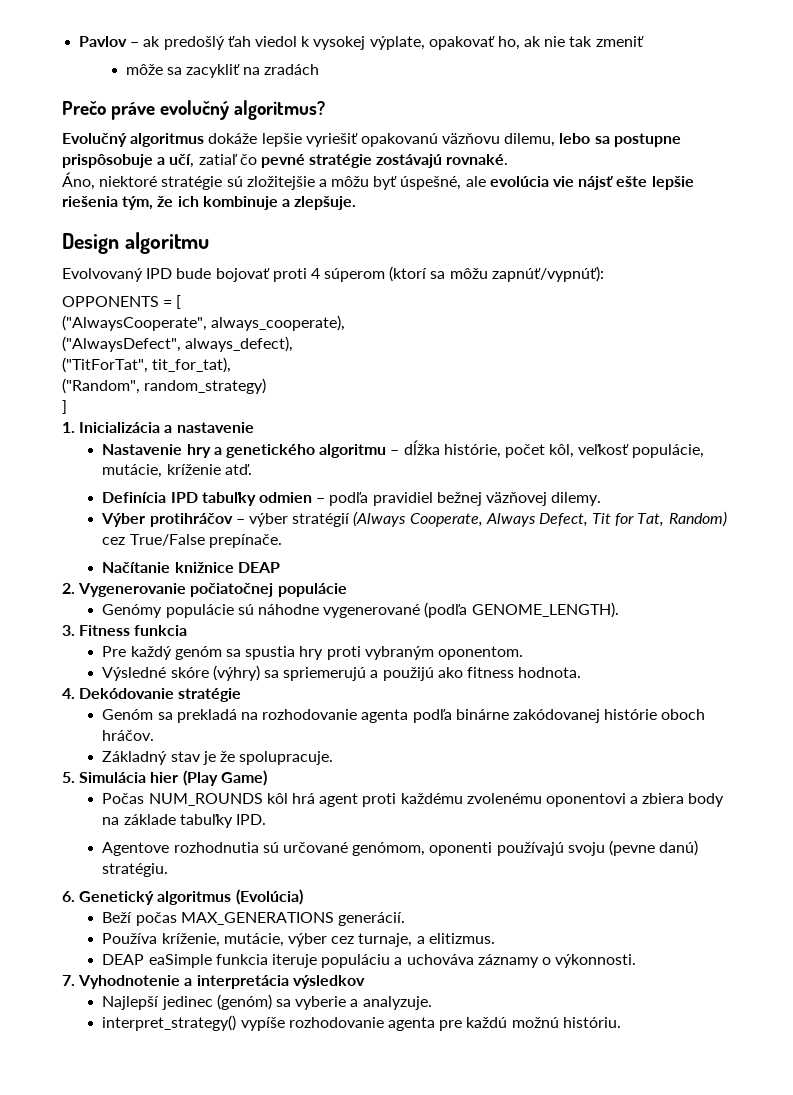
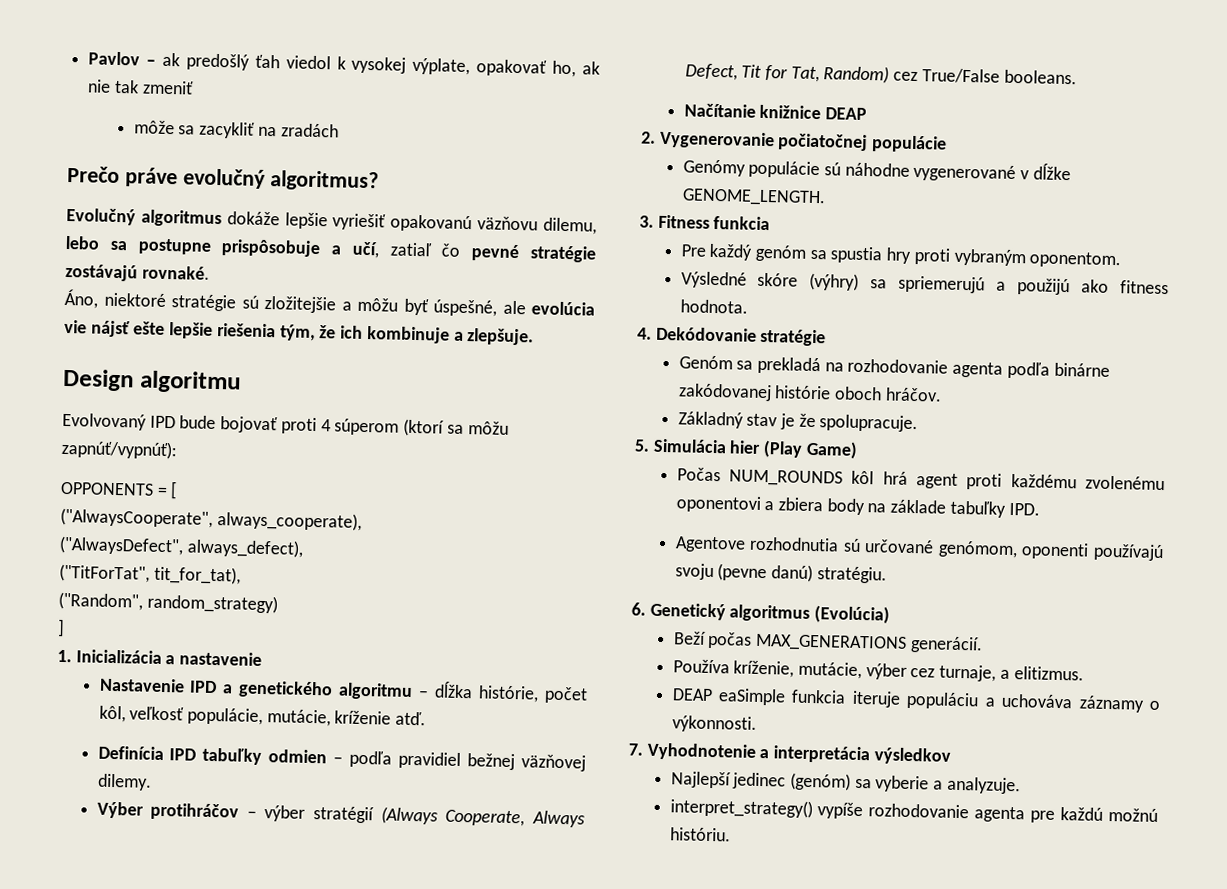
- Nastavenie hry a genetického algoritmu – dĺžka histórie, počet kôl, veľkosť populácie, mutácie, kríženie atď.
+ Nastavenie IPD a genetického algoritmu – dĺžka histórie, počet kôl, veľkosť populácie, mutácie, kríženie atď.
- Výber protihráčov – výber stratégií (Always Cooperate, Always Defect, Tit for Tat, Random) cez True/False prepínače.
+ Výber protihráčov – výber stratégií (Always Cooperate, Always Defect, Tit for Tat, Random) cez True/False booleans.
- Genómy populácie sú náhodne vygenerované (podľa GENOME_LENGTH).
+ Genómy populácie sú náhodne vygenerované v dĺžke GENOME_LENGTH.

